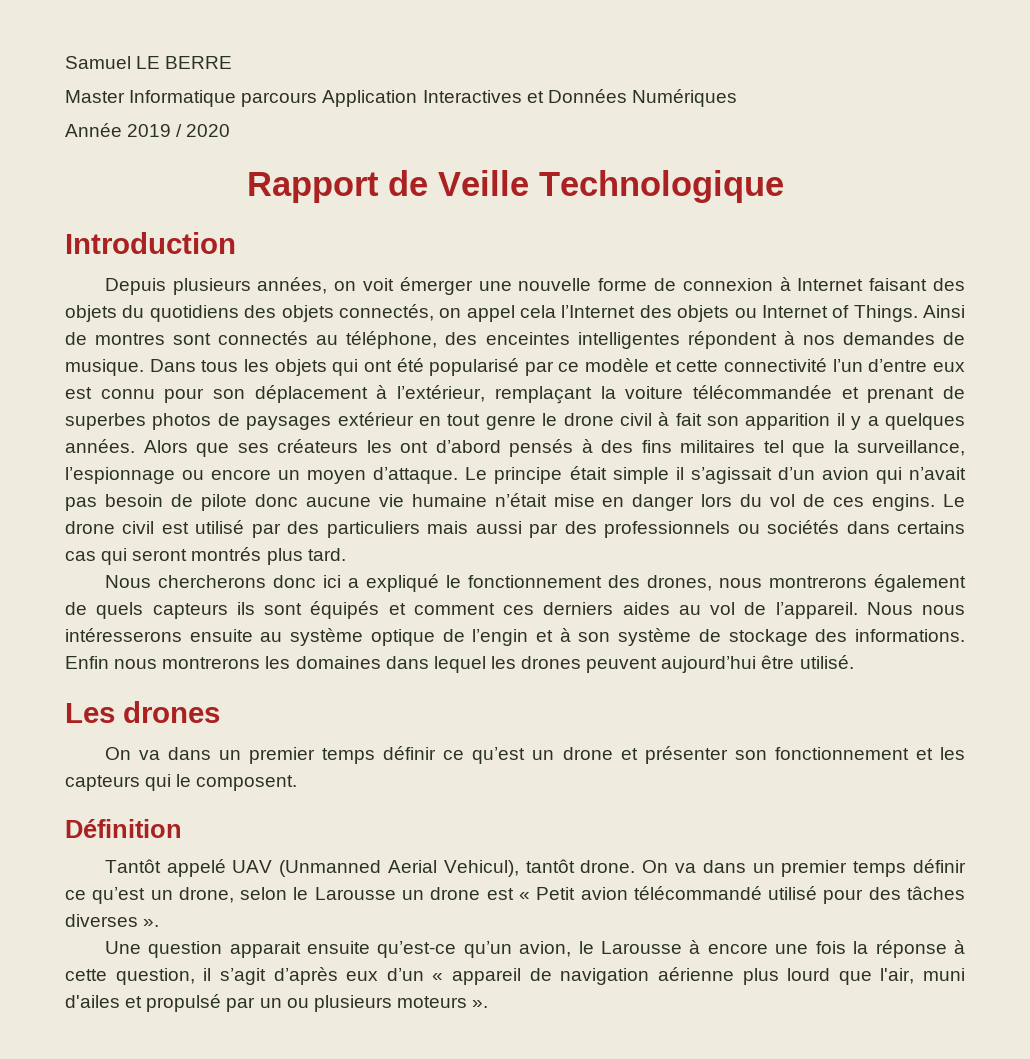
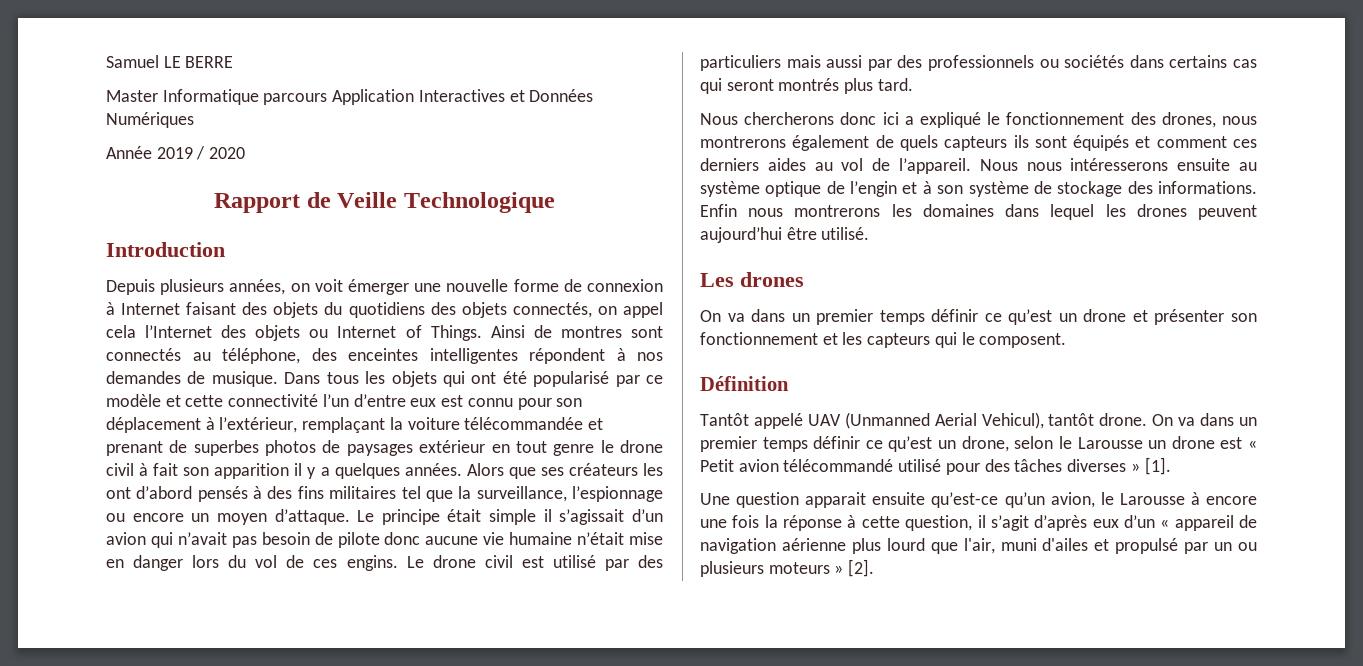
- On va dans un premier temps définir ce qu’est un drone, selon le Larousse un drone est « Petit avion télécommandé utilisé pour des tâches diverses ».
+ On va dans un premier temps définir ce qu’est un drone, selon le Larousse un drone est « Petit avion télécommandé utilisé pour des tâches diverses » [1].
- Une question apparait ensuite qu’est-ce qu’un avion, le Larousse à encore une fois la réponse à cette question, il s’agit d’après eux d’un « appareil de navigation aérienne plus lourd que l'air, muni d'ailes et propulsé par un ou plusieurs moteurs ».
+ Une question apparait ensuite qu’est-ce qu’un avion, le Larousse à encore une fois la réponse à cette question, il s’agit d’après eux d’un « appareil de navigation aérienne plus lourd que l'air, muni d'ailes et propulsé par un ou plusieurs moteurs » [2].

